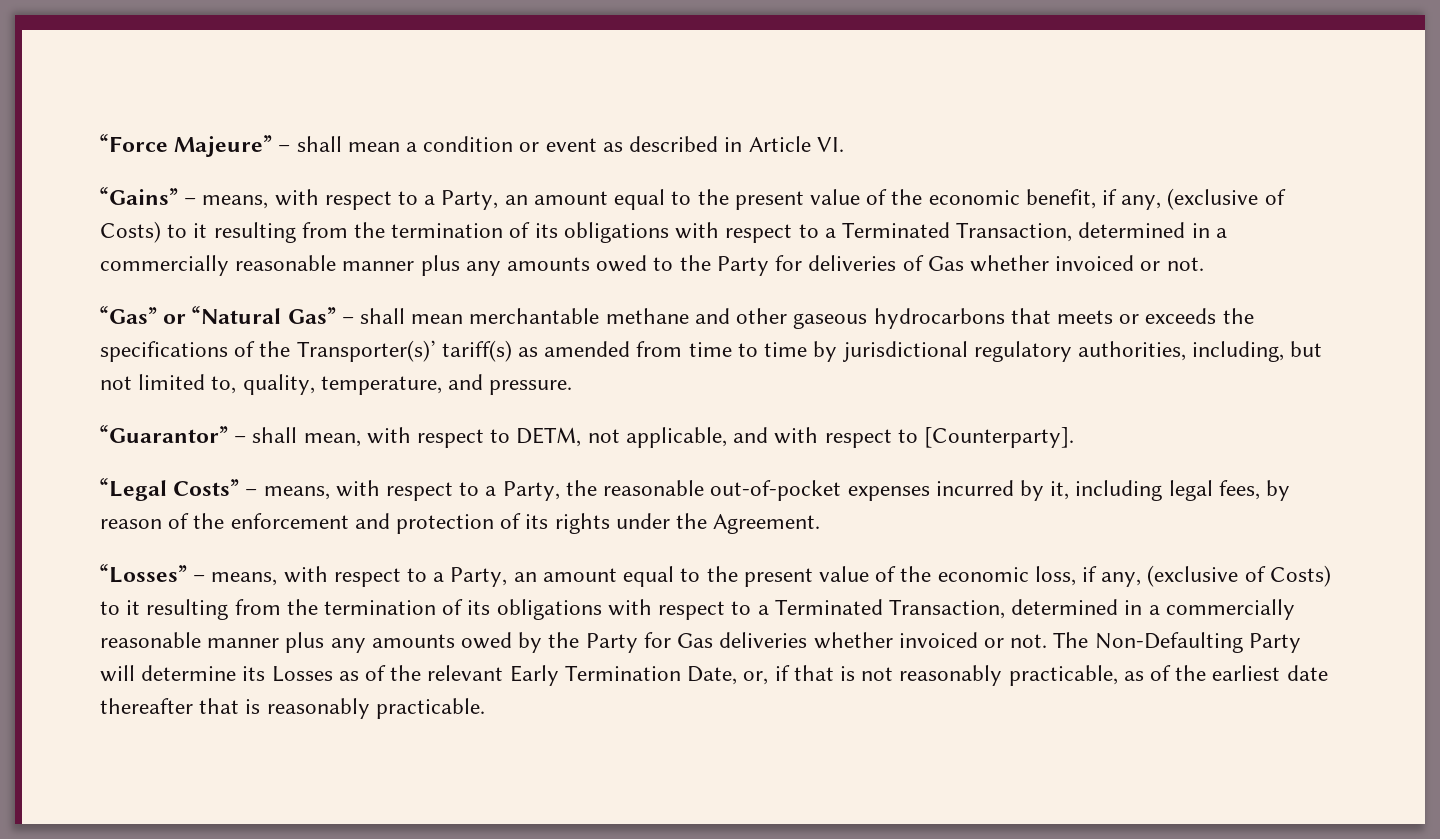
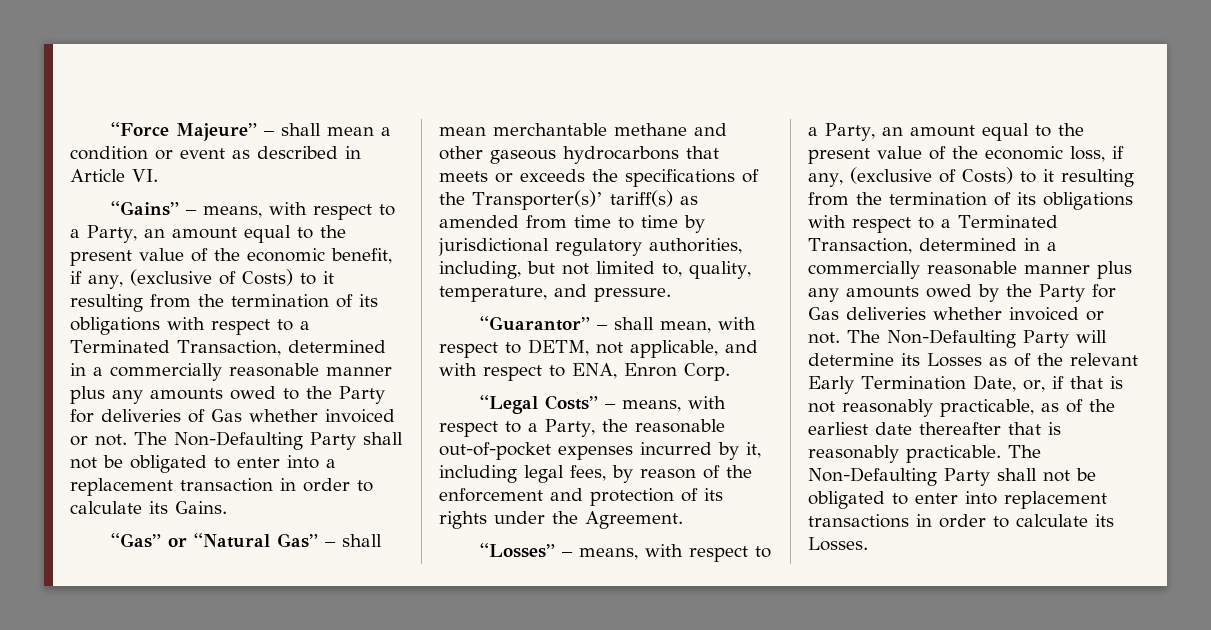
+ The Non-Defaulting Party shall not be obligated to enter into a replacement transaction in order to calculate its Gains.
- “Guarantor” – shall mean, with respect to DETM, not applicable, and with respect to [Counterparty].
+ “Guarantor” – shall mean, with respect to DETM, not applicable, and with respect to ENA, Enron Corp.
+ The Non-Defaulting Party shall not be obligated to enter into replacement transactions in order to calculate its Losses.

